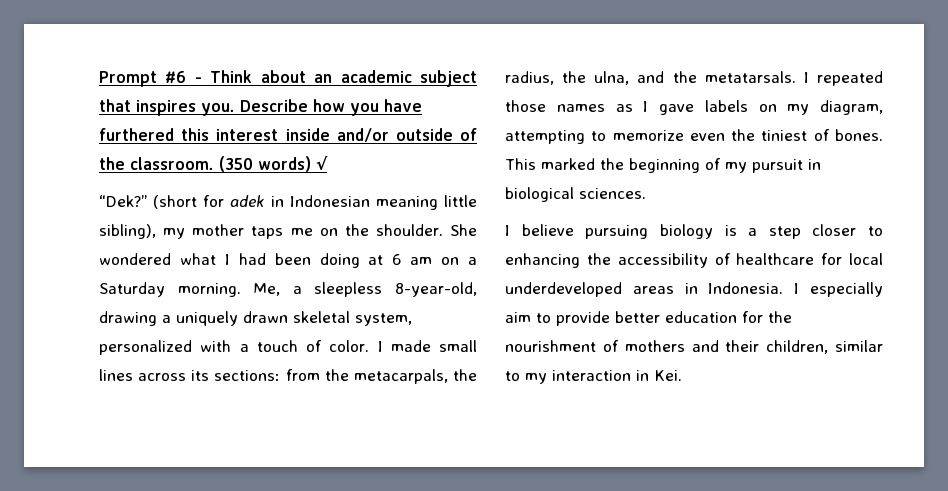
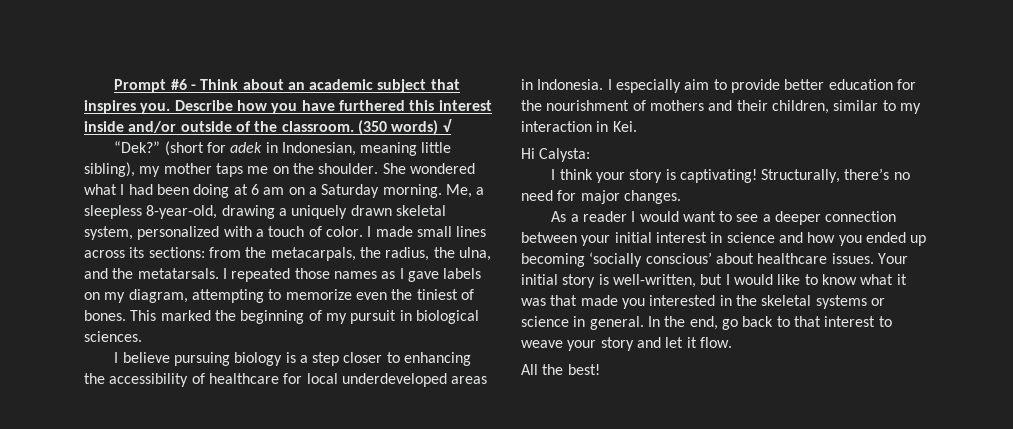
- (short for adek in Indonesian meaning little sibling), my mother taps me on the shoulder.
+ (short for adek in Indonesian, meaning little sibling), my mother taps me on the shoulder.
+ Hi Calysta:
+ I think your story is captivating! Structurally, there’s no need for major changes.
+ As a reader I would want to see a deeper connection between your initial interest in science and how you ended up becoming ‘socially conscious’ about healthcare issues. Your initial story is well-written, but I would like to know what it was that made you interested in the skeletal systems or science in general. In the end, go back to that interest to weave your story and let it flow.
+ All the best!

